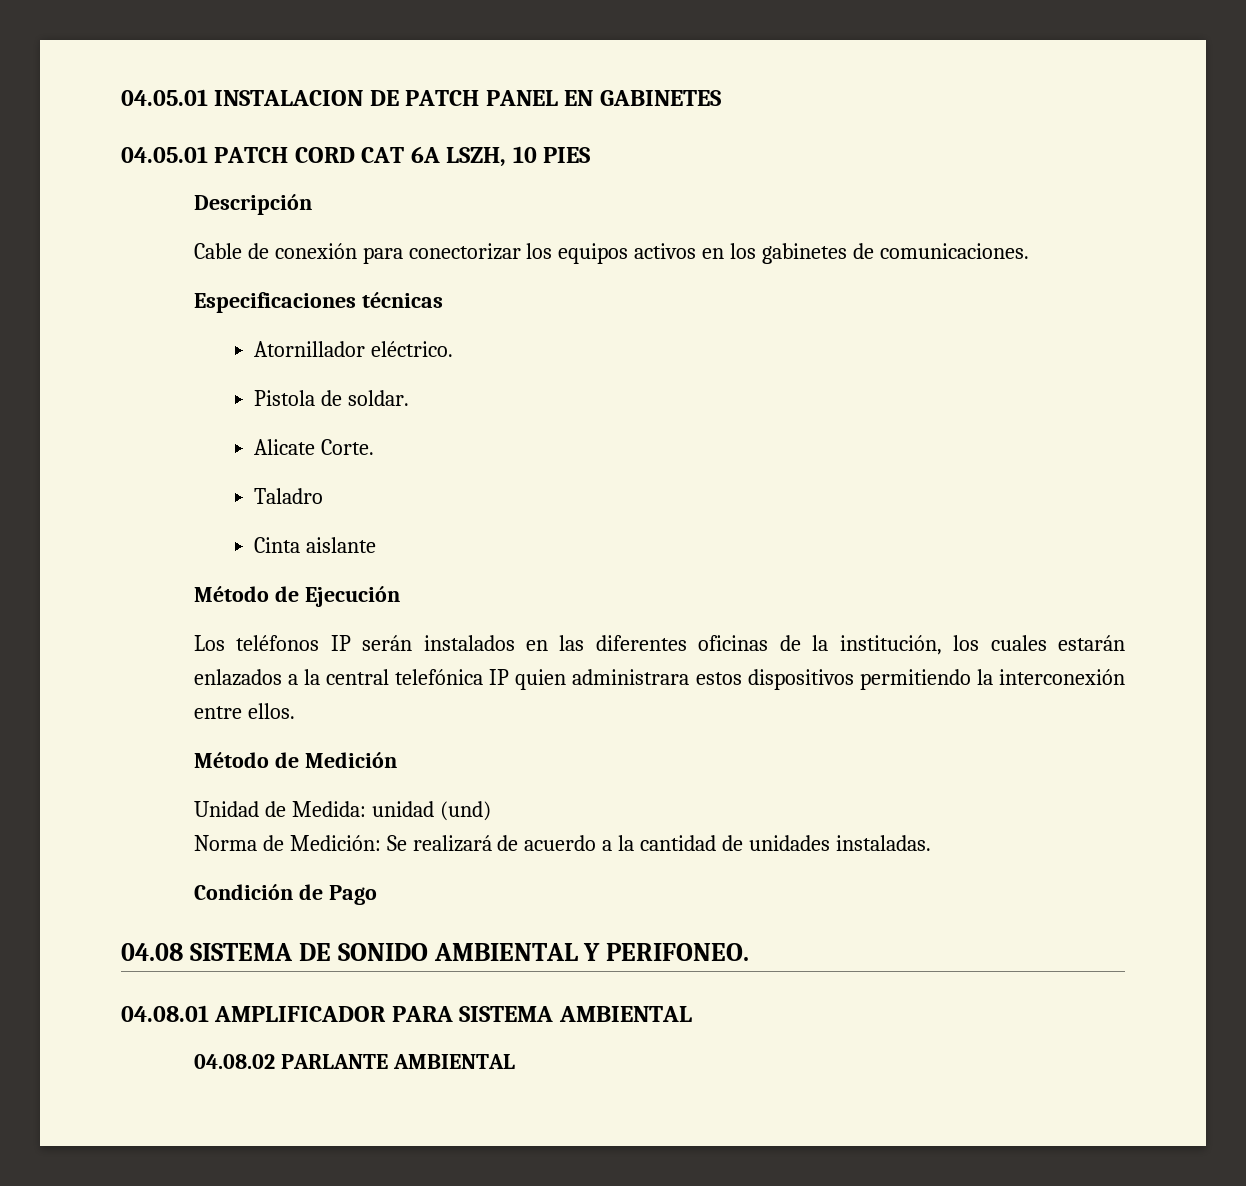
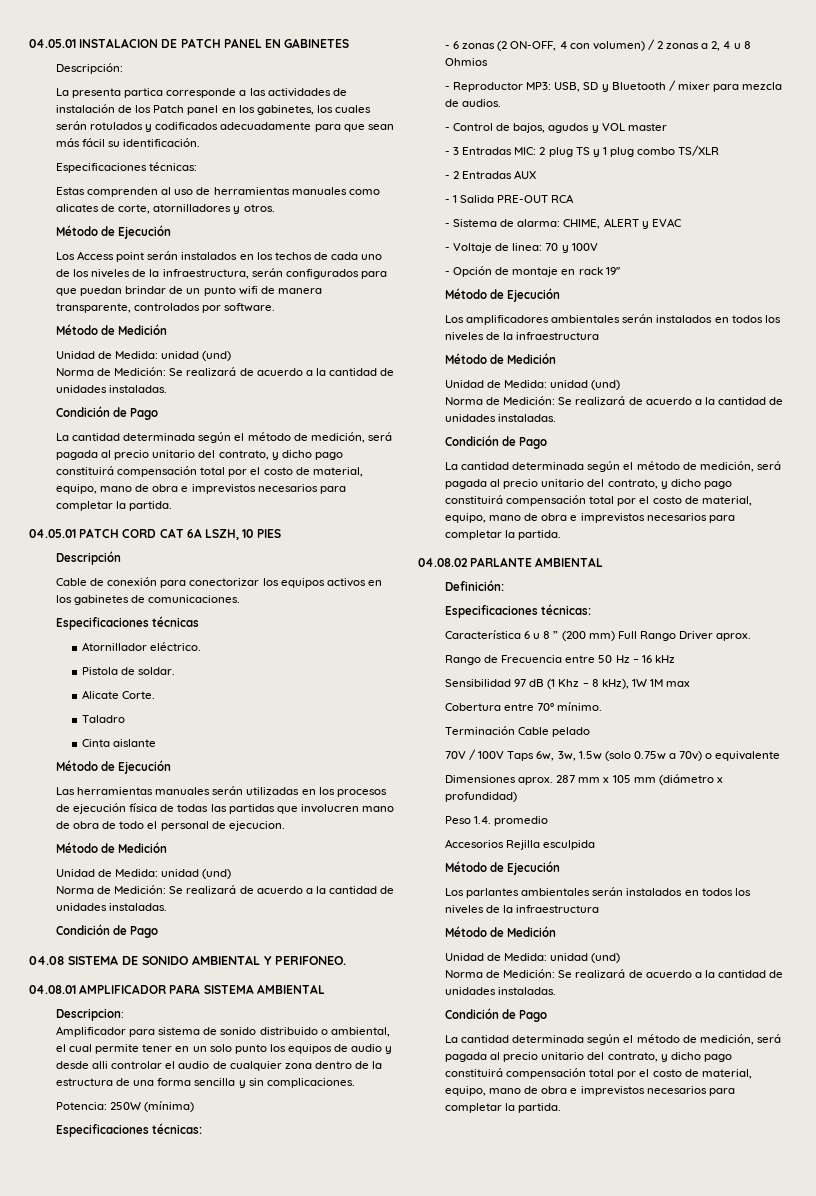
+ Descripción:
+ La presenta partica corresponde a las actividades de instalación de los Patch panel en los gabinetes, los cuales serán rotulados y codificados adecuadamente para que sean más fácil su identificación.
+ Especificaciones técnicas:
+ Estas comprenden al uso de herramientas manuales como alicates de corte, atornilladores y otros.
+ Método de Ejecución
+ Los Access point serán instalados en los techos de cada uno de los niveles de la infraestructura, serán configurados para que puedan brindar de un punto wifi de manera transparente, controlados por software.
+ Método de Medición
+ Unidad de Medida: unidad (und)
+ Norma de Medición: Se realizará de acuerdo a la cantidad de unidades instaladas.
+ Condición de Pago
+ La cantidad determinada según el método de medición, será pagada al precio unitario del contrato, y dicho pago constituirá compensación total por el costo de material, equipo, mano de obra e imprevistos necesarios para completar la partida.
- Los teléfonos IP serán instalados en las diferentes oficinas de la institución, los cuales estarán enlazados a la central telefónica IP quien administrara estos dispositivos permitiendo la interconexión entre ellos.
+ Las herramientas manuales serán utilizadas en los procesos de ejecución física de todas las partidas que involucren mano de obra de todo el personal de ejecucion.
+ Descripcion:
+ Amplificador para sistema de sonido distribuido o ambiental, el cual permite tener en un solo punto los equipos de audio y desde alli controlar el audio de cualquier zona dentro de la estructura de una forma sencilla y sin complicaciones.
+ Potencia: 250W (mínima)
+ Especificaciones técnicas:
+ - 6 zonas (2 ON-OFF, 4 con volumen) / 2 zonas a 2, 4 u 8 Ohmios
+ - Reproductor MP3: USB, SD y Bluetooth / mixer para mezcla de audios.
+ - Control de bajos, agudos y VOL master
+ - 3 Entradas MIC: 2 plug TS y 1 plug combo TS/XLR
+ - 2 Entradas AUX
+ - 1 Salida PRE-OUT RCA
+ - Sistema de alarma: CHIME, ALERT y EVAC
+ - Voltaje de linea: 70 y 100V
+ - Opción de montaje en rack 19''
+ Método de Ejecución
+ Los amplificadores ambientales serán instalados en todos los niveles de la infraestructura
+ Método de Medición
+ Unidad de Medida: unidad (und)
+ Norma de Medición: Se realizará de acuerdo a la cantidad de unidades instaladas.
+ Condición de Pago
+ La cantidad determinada según el método de medición, será pagada al precio unitario del contrato, y dicho pago constituirá compensación total por el costo de material, equipo, mano de obra e imprevistos necesarios para completar la partida.
  04.08.02 PARLANTE AMBIENTAL
+ Definición:
+ Especificaciones técnicas:
+ Característica 6 u 8 ” (200 mm) Full Rango Driver aprox.
+ Rango de Frecuencia entre 50 Hz – 16 kHz
+ Sensibilidad 97 dB (1 Khz – 8 kHz), 1W 1M max
+ Cobertura entre 70° mínimo.
+ Terminación Cable pelado
+ 70V / 100V Taps 6w, 3w, 1.5w (solo 0.75w a 70v) o equivalente
+ Dimensiones aprox. 287 mm x 105 mm (diámetro x profundidad)
+ Peso 1.4. promedio
+ Accesorios Rejilla esculpida
+ Método de Ejecución
+ Los parlantes ambientales serán instalados en todos los niveles de la infraestructura
+ Método de Medición
+ Unidad de Medida: unidad (und)
+ Norma de Medición: Se realizará de acuerdo a la cantidad de unidades instaladas.
+ Condición de Pago
+ La cantidad determinada según el método de medición, será pagada al precio unitario del contrato, y dicho pago constituirá compensación total por el costo de material, equipo, mano de obra e imprevistos necesarios para completar la partida.

